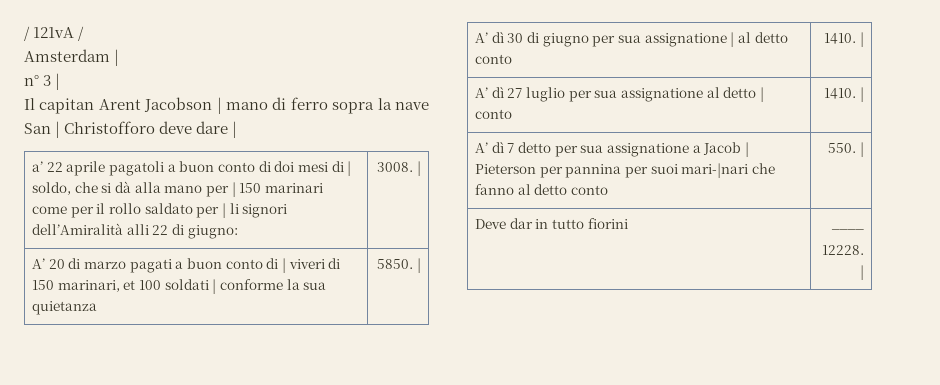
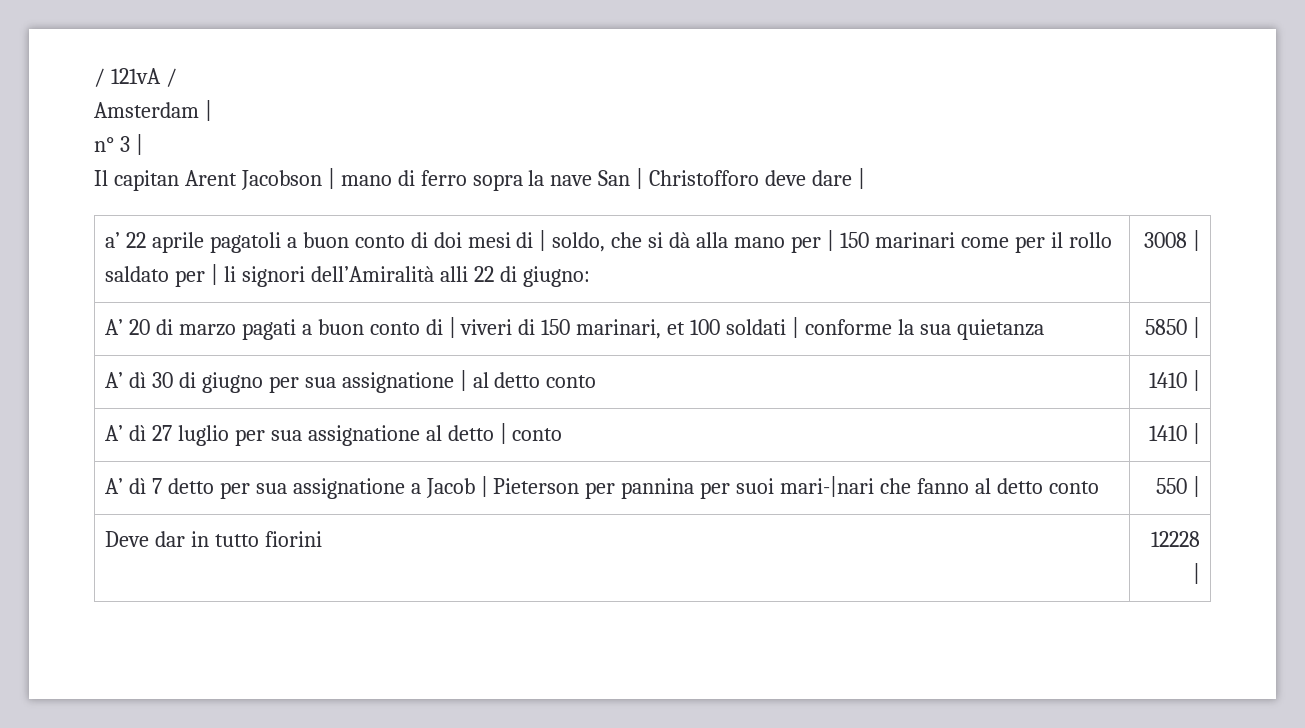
- a’ 22 aprile pagatoli a buon conto di doi mesi di | soldo, che si dà alla mano per | 150 marinari come per il rollo saldato per | li signori dell’Amiralità alli 22 di giugno: | 3008. |
+ a’ 22 aprile pagatoli a buon conto di doi mesi di | soldo, che si dà alla mano per | 150 marinari come per il rollo saldato per | li signori dell’Amiralità alli 22 di giugno: | 3008 |
- A’ 20 di marzo pagati a buon conto di | viveri di 150 marinari, et 100 soldati | conforme la sua quietanza | 5850. |
+ A’ 20 di marzo pagati a buon conto di | viveri di 150 marinari, et 100 soldati | conforme la sua quietanza | 5850 |
- A’ dì 30 di giugno per sua assignatione | al detto conto | 1410. |
+ A’ dì 30 di giugno per sua assignatione | al detto conto | 1410 |
- A’ dì 27 luglio per sua assignatione al detto | conto | 1410. |
+ A’ dì 27 luglio per sua assignatione al detto | conto | 1410 |
- A’ dì 7 detto per sua assignatione a Jacob | Pieterson per pannina per suoi mari-|nari che fanno al detto conto | 550. |
+ A’ dì 7 detto per sua assignatione a Jacob | Pieterson per pannina per suoi mari-|nari che fanno al detto conto | 550 |
- Deve dar in tutto fiorini | ____
- 12228. |
+ Deve dar in tutto fiorini | 12228 |

